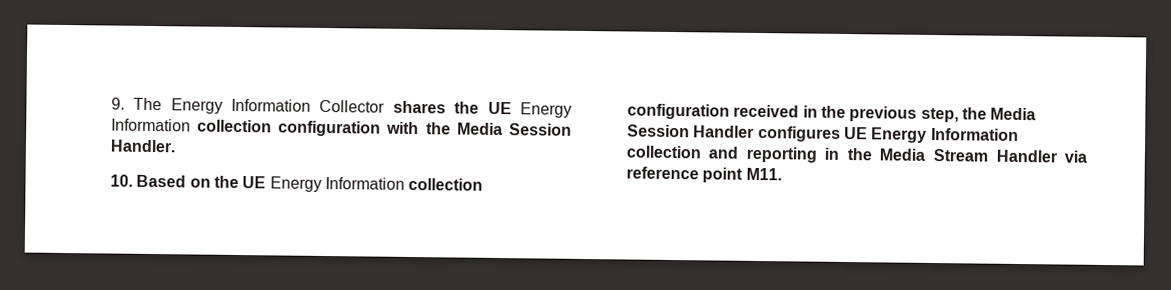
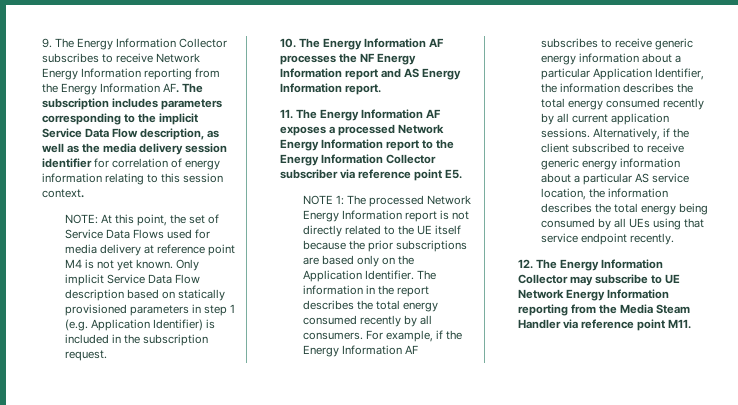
- 9. The Energy Information Collector shares the UE Energy Information collection configuration with the Media Session Handler.
- 10. Based on the UE Energy Information collection configuration received in the previous step, the Media Session Handler configures UE Energy Information collection and reporting in the Media Stream Handler via reference point M11.
+ 9. The Energy Information Collector subscribes to receive Network Energy Information reporting from the Energy Information AF. The subscription includes parameters corresponding to the implicit Service Data Flow description, as well as the media delivery session identifier for correlation of energy information relating to this session context.
+ NOTE: At this point, the set of Service Data Flows used for media delivery at reference point M4 is not yet known. Only implicit Service Data Flow description based on statically provisioned parameters in step 1 (e.g. Application Identifier) is included in the subscription request.
+ 10. The Energy Information AF processes the NF Energy Information report and AS Energy Information report.
+ 11. The Energy Information AF exposes a processed Network Energy Information report to the Energy Information Collector subscriber via reference point E5.
+ NOTE 1: The processed Network Energy Information report is not directly related to the UE itself because the prior subscriptions are based only on the Application Identifier. The information in the report describes the total energy consumed recently by all consumers. For example, if the Energy Information AF subscribes to receive generic energy information about a particular Application Identifier, the information describes the total energy consumed recently by all current application sessions. Alternatively, if the client subscribed to receive generic energy information about a particular AS service location, the information describes the total energy being consumed by all UEs using that service endpoint recently.
+ 12. The Energy Information Collector may subscribe to UE Network Energy Information reporting from the Media Steam Handler via reference point M11.

